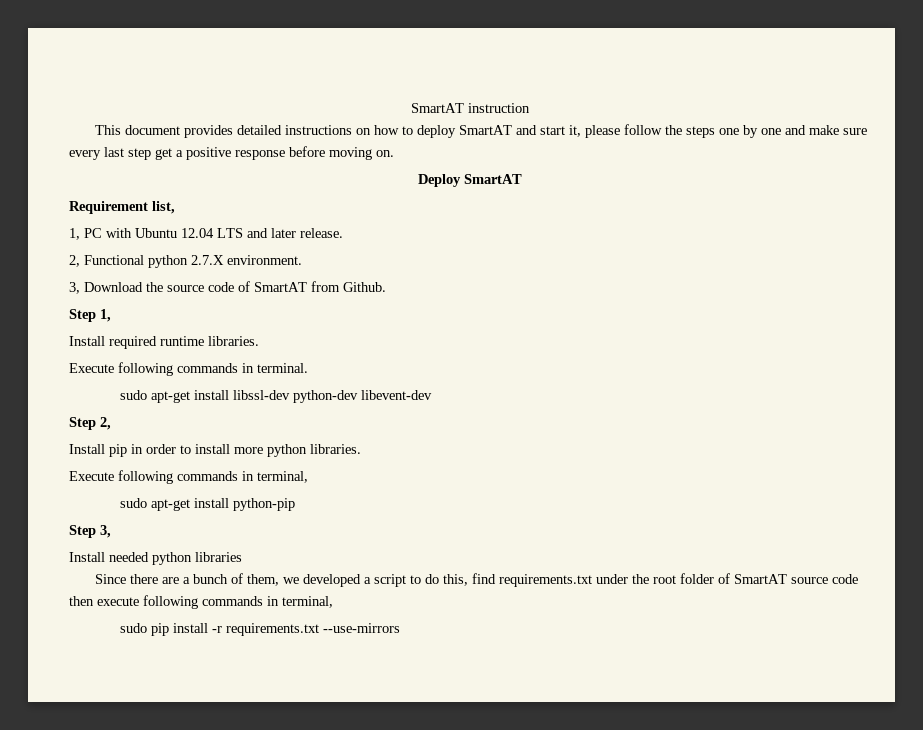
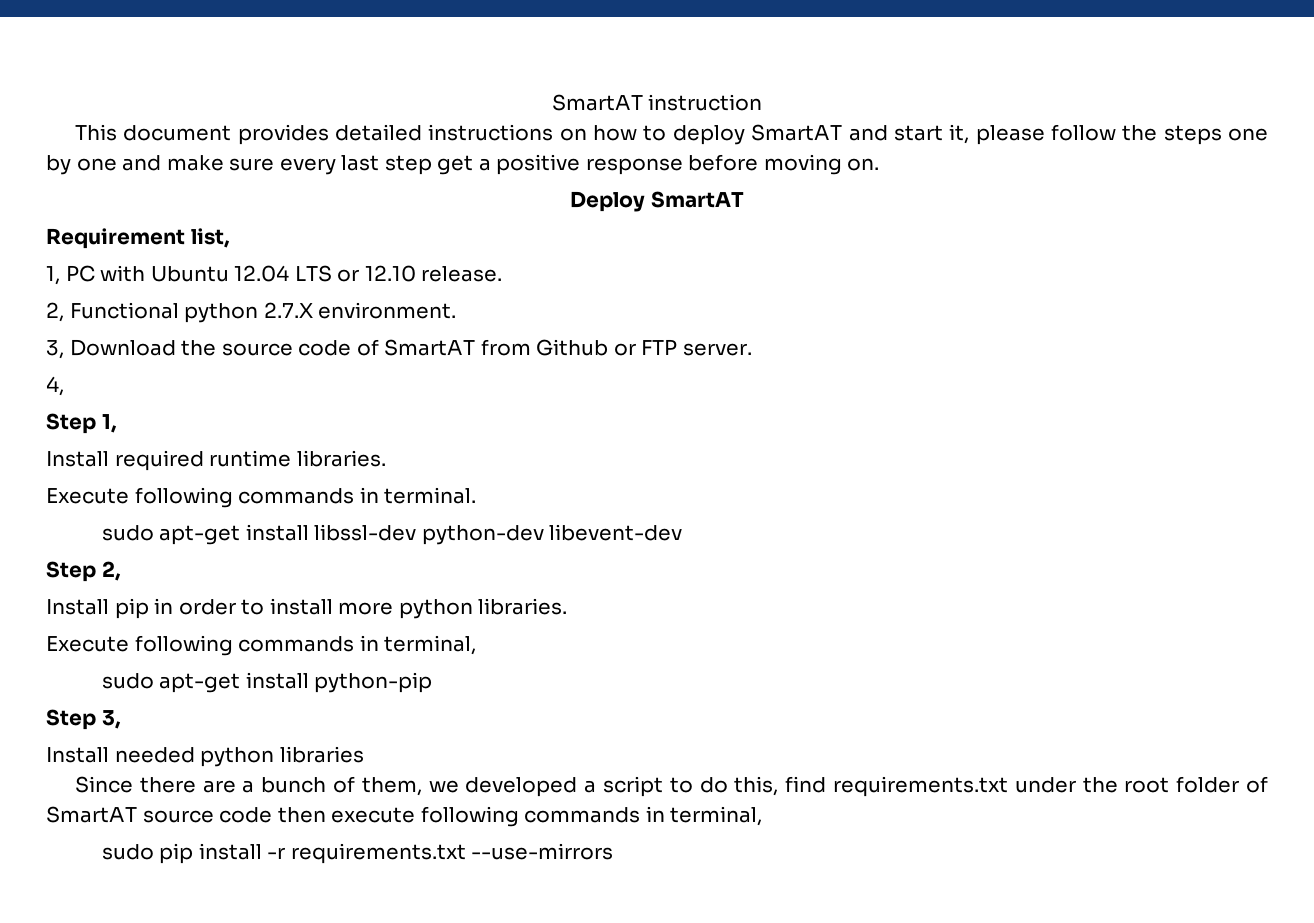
- 1, PC with Ubuntu 12.04 LTS and later release.
+ 1, PC with Ubuntu 12.04 LTS or 12.10 release.
- 3, Download the source code of SmartAT from Github.
+ 3, Download the source code of SmartAT from Github or FTP server.
+ 4,

